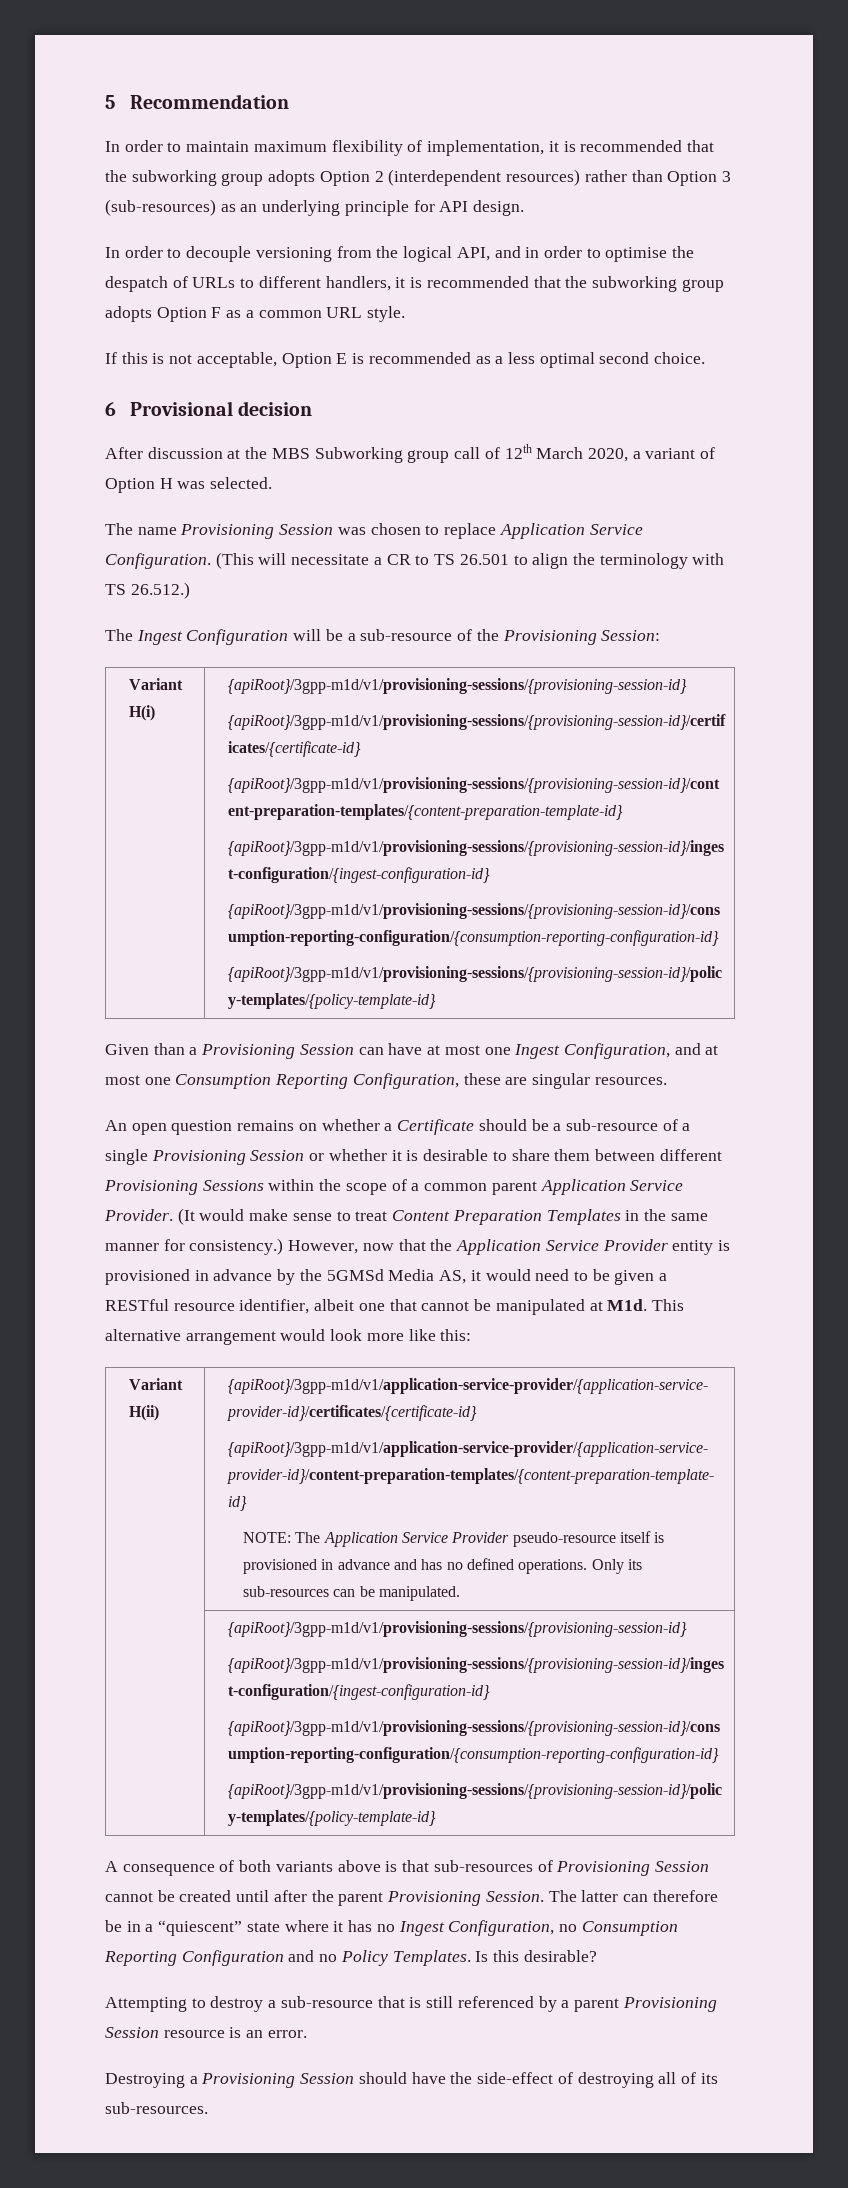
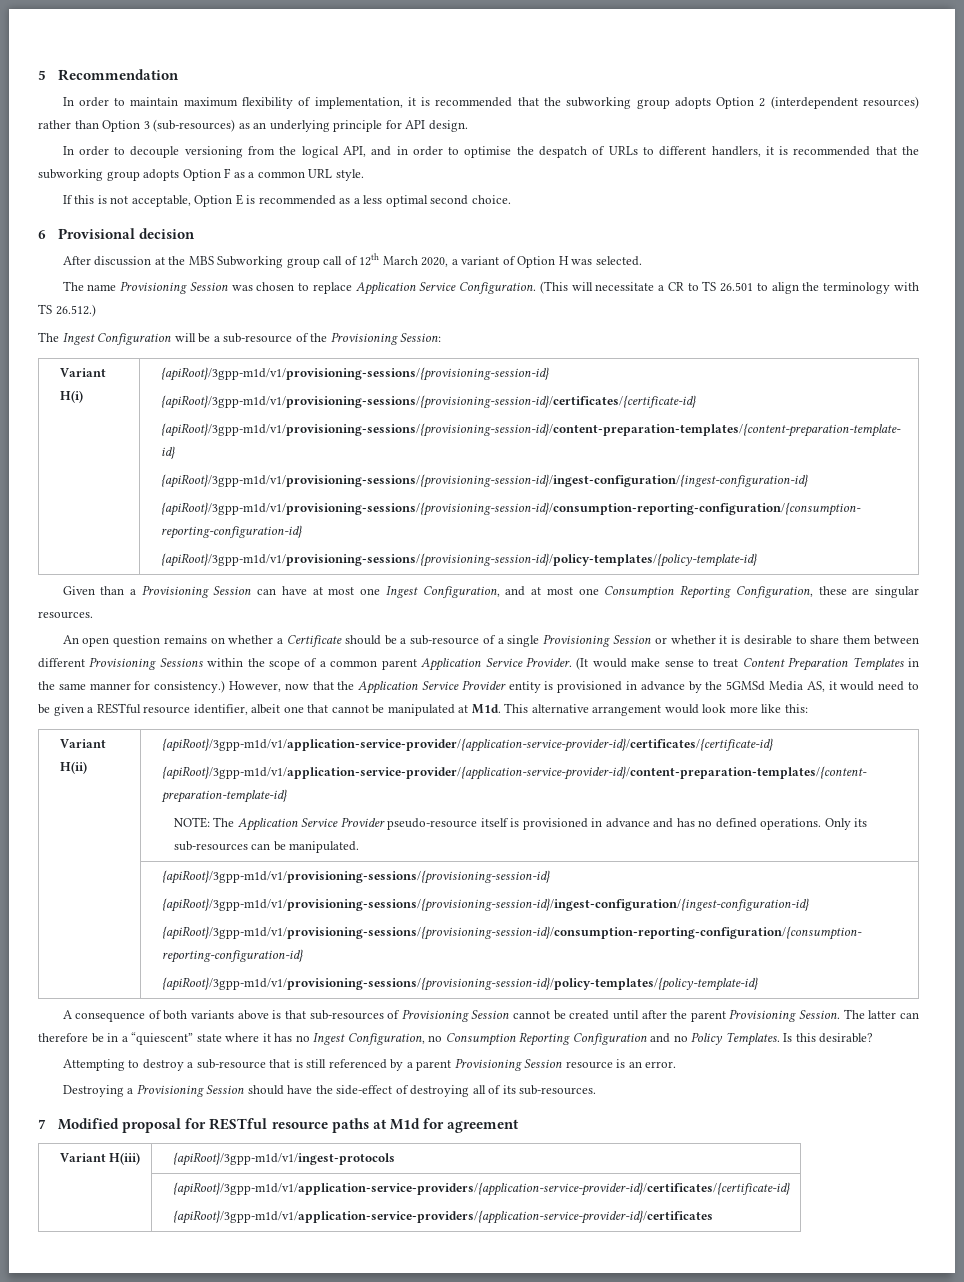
+ 7 Modified proposal for RESTful resource paths at M1d for agreement
+ Variant H(iii) | {apiRoot}/3gpp-m1d/v1/ingest-protocols
+ | {apiRoot}/3gpp-m1d/v1/application-service-providers/{application-service-provider-id}/certificates/{certificate-id}
+ {apiRoot}/3gpp-m1d/v1/application-service-providers/{application-service-provider-id}/certificates

